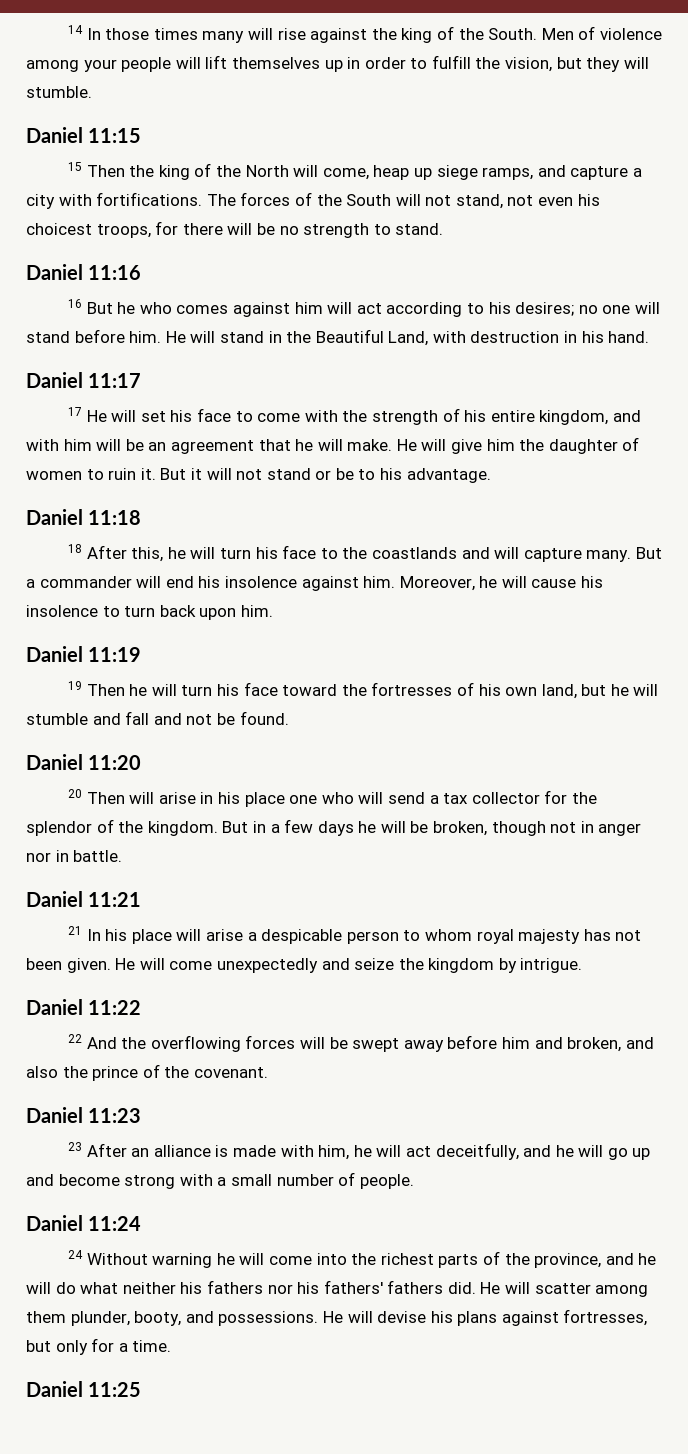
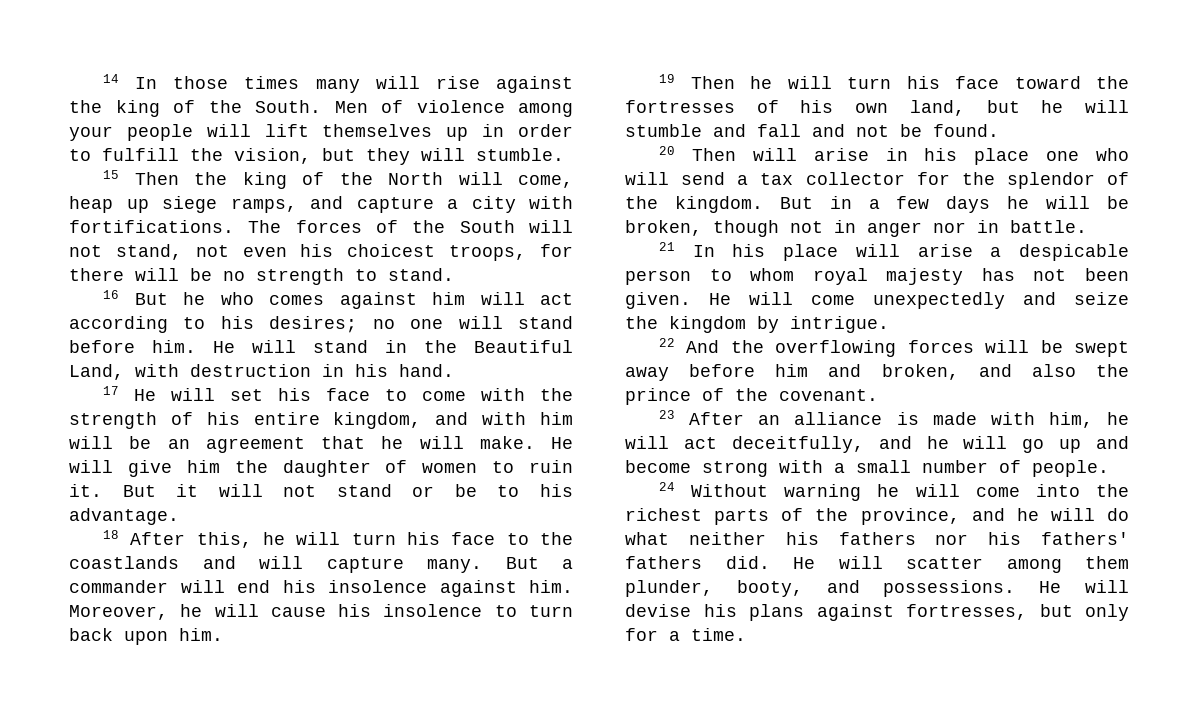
- Daniel 11:15
- Daniel 11:16
- Daniel 11:17
- Daniel 11:18
- Daniel 11:19
- Daniel 11:20
- Daniel 11:21
- Daniel 11:22
- Daniel 11:23
- Daniel 11:24
- Daniel 11:25

